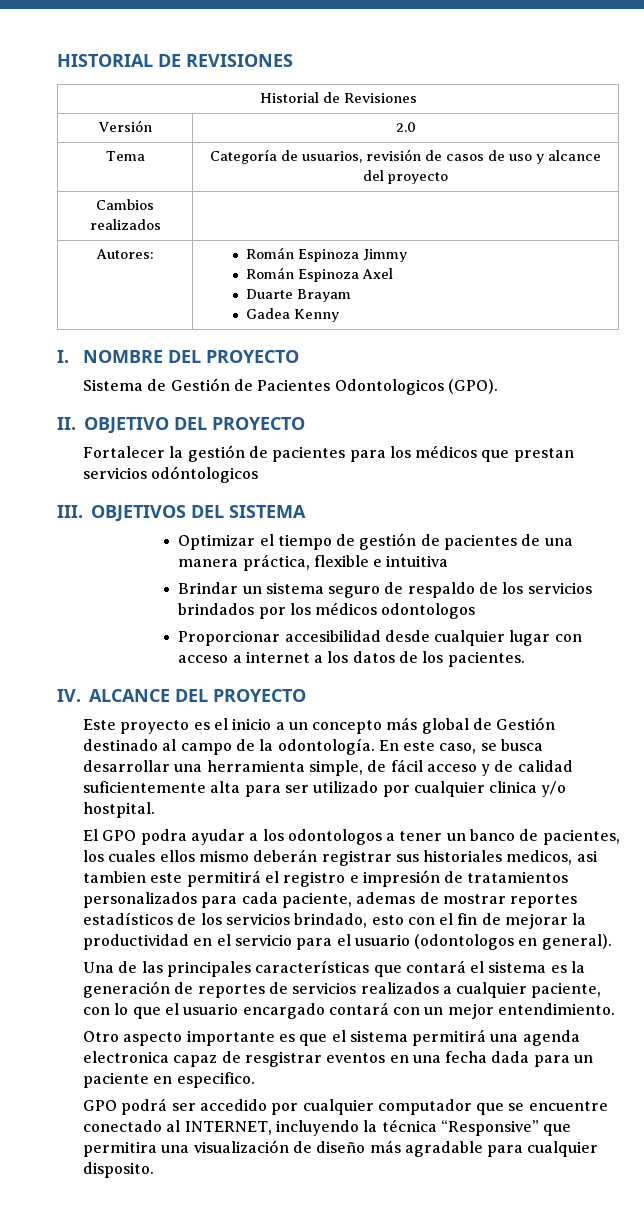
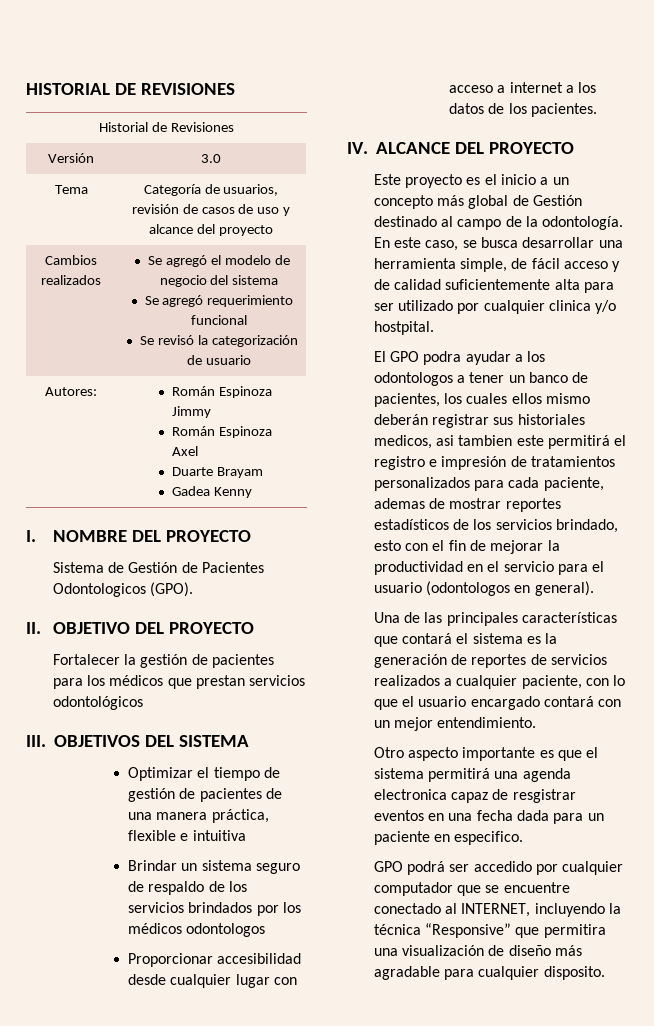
- Versión | 2.0
+ Versión | 3.0
- Cambios realizados |
+ Cambios realizados | Se agregó el modelo de negocio del sistema
+ Se agregó requerimiento funcional
+ Se revisó la categorización de usuario
- Fortalecer la gestión de pacientes para los médicos que prestan servicios odóntologicos
+ Fortalecer la gestión de pacientes para los médicos que prestan servicios odontológicos

